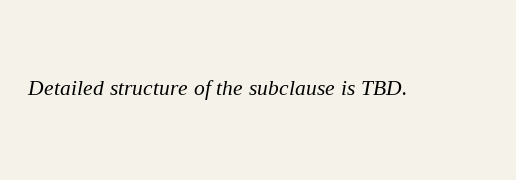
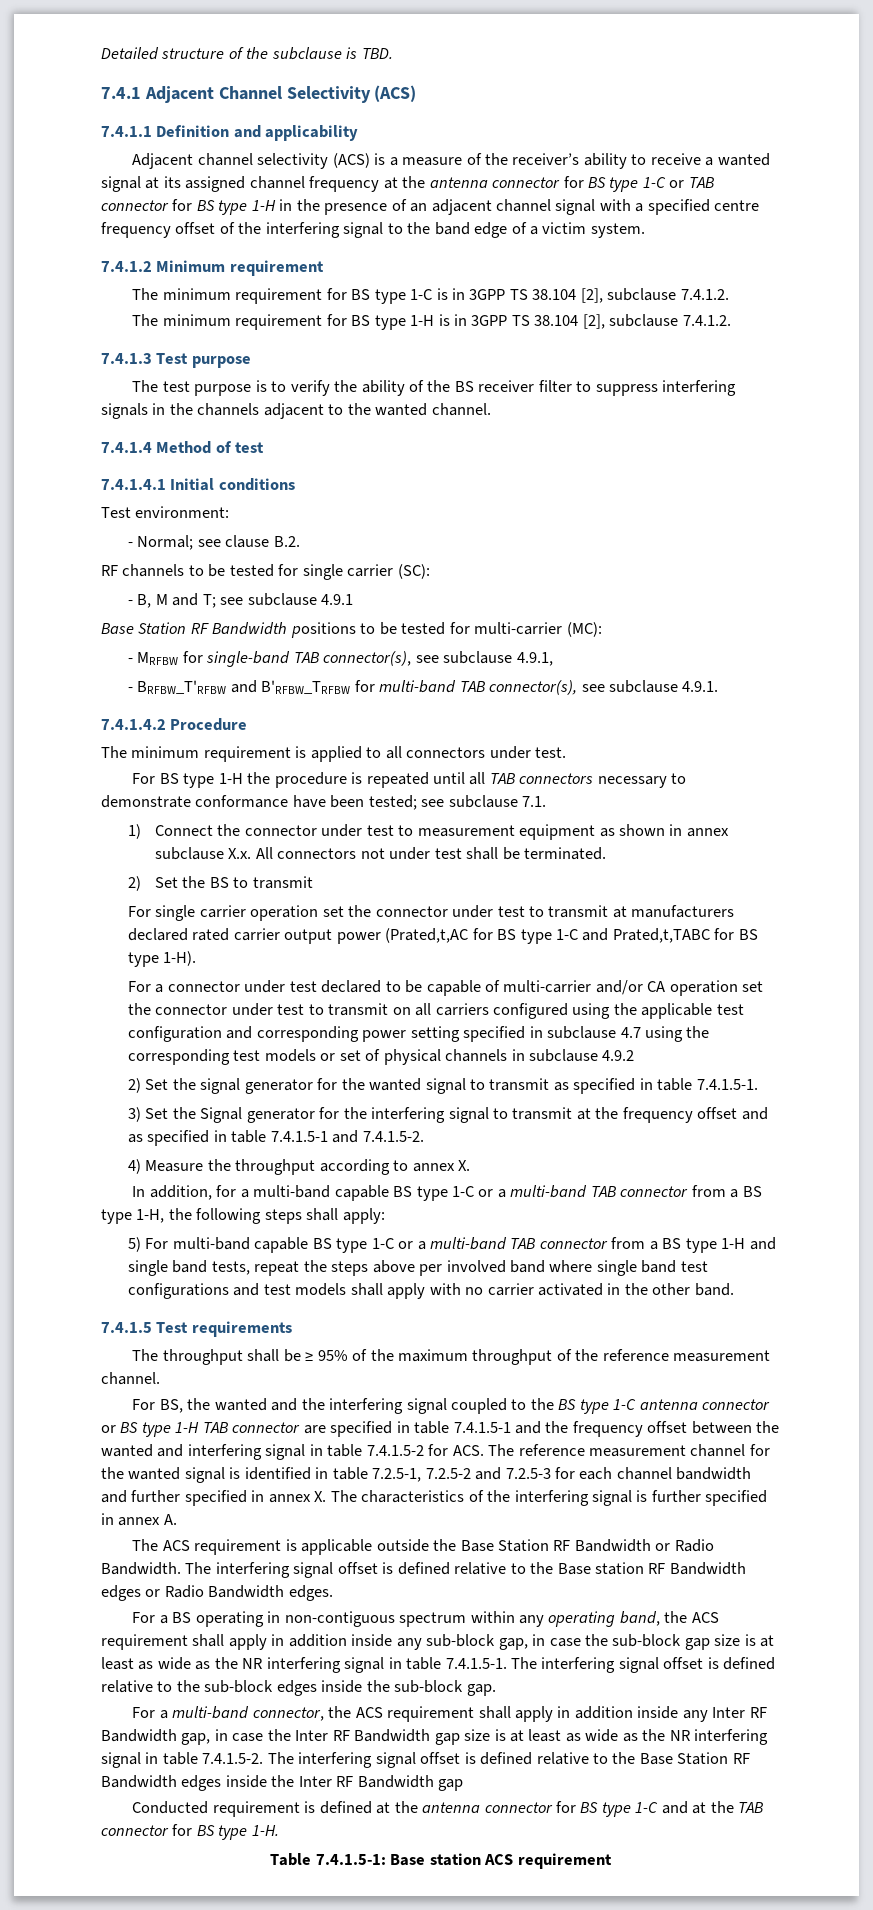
+ 7.4.1 Adjacent Channel Selectivity (ACS)
+ 7.4.1.1 Definition and applicability
+ Adjacent channel selectivity (ACS) is a measure of the receiver’s ability to receive a wanted signal at its assigned channel frequency at the antenna connector for BS type 1-C or TAB connector for BS type 1-H in the presence of an adjacent channel signal with a specified centre frequency offset of the interfering signal to the band edge of a victim system.
+ 7.4.1.2 Minimum requirement
+ The minimum requirement for BS type 1-C is in 3GPP TS 38.104 [2], subclause 7.4.1.2.
+ The minimum requirement for BS type 1-H is in 3GPP TS 38.104 [2], subclause 7.4.1.2.
+ 7.4.1.3 Test purpose
+ The test purpose is to verify the ability of the BS receiver filter to suppress interfering signals in the channels adjacent to the wanted channel.
+ 7.4.1.4 Method of test
+ 7.4.1.4.1 Initial conditions
+ Test environment:
+ - Normal; see clause B.2.
+ RF channels to be tested for single carrier (SC):
+ - B, M and T; see subclause 4.9.1
+ Base Station RF Bandwidth positions to be tested for multi-carrier (MC):
+ - MRFBW for single-band TAB connector(s), see subclause 4.9.1,
+ - BRFBW_T'RFBW and B'RFBW_TRFBW for multi-band TAB connector(s), see subclause 4.9.1.
+ 7.4.1.4.2 Procedure
+ The minimum requirement is applied to all connectors under test.
+ For BS type 1-H the procedure is repeated until all TAB connectors necessary to demonstrate conformance have been tested; see subclause 7.1.
+ 1) Connect the connector under test to measurement equipment as shown in annex subclause X.x. All connectors not under test shall be terminated.
+ 2) Set the BS to transmit
+ For single carrier operation set the connector under test to transmit at manufacturers declared rated carrier output power (Prated,t,AC for BS type 1-C and Prated,t,TABC for BS type 1-H).
+ For a connector under test declared to be capable of multi-carrier and/or CA operation set the connector under test to transmit on all carriers configured using the applicable test configuration and corresponding power setting specified in subclause 4.7 using the corresponding test models or set of physical channels in subclause 4.9.2
+ 2) Set the signal generator for the wanted signal to transmit as specified in table 7.4.1.5-1.
+ 3) Set the Signal generator for the interfering signal to transmit at the frequency offset and as specified in table 7.4.1.5-1 and 7.4.1.5-2.
+ 4) Measure the throughput according to annex X.
+ In addition, for a multi-band capable BS type 1-C or a multi-band TAB connector from a BS type 1-H, the following steps shall apply:
+ 5) For multi-band capable BS type 1-C or a multi-band TAB connector from a BS type 1-H and single band tests, repeat the steps above per involved band where single band test configurations and test models shall apply with no carrier activated in the other band.
+ 7.4.1.5 Test requirements
+ The throughput shall be ≥ 95% of the maximum throughput of the reference measurement channel.
+ For BS, the wanted and the interfering signal coupled to the BS type 1-C antenna connector or BS type 1-H TAB connector are specified in table 7.4.1.5-1 and the frequency offset between the wanted and interfering signal in table 7.4.1.5-2 for ACS. The reference measurement channel for the wanted signal is identified in table 7.2.5-1, 7.2.5-2 and 7.2.5-3 for each channel bandwidth and further specified in annex X. The characteristics of the interfering signal is further specified in annex A.
+ The ACS requirement is applicable outside the Base Station RF Bandwidth or Radio Bandwidth. The interfering signal offset is defined relative to the Base station RF Bandwidth edges or Radio Bandwidth edges.
+ For a BS operating in non-contiguous spectrum within any operating band, the ACS requirement shall apply in addition inside any sub-block gap, in case the sub-block gap size is at least as wide as the NR interfering signal in table 7.4.1.5-1. The interfering signal offset is defined relative to the sub-block edges inside the sub-block gap.
+ For a multi-band connector, the ACS requirement shall apply in addition inside any Inter RF Bandwidth gap, in case the Inter RF Bandwidth gap size is at least as wide as the NR interfering signal in table 7.4.1.5-2. The interfering signal offset is defined relative to the Base Station RF Bandwidth edges inside the Inter RF Bandwidth gap
+ Conducted requirement is defined at the antenna connector for BS type 1-C and at the TAB connector for BS type 1-H.
+ Table 7.4.1.5-1: Base station ACS requirement

